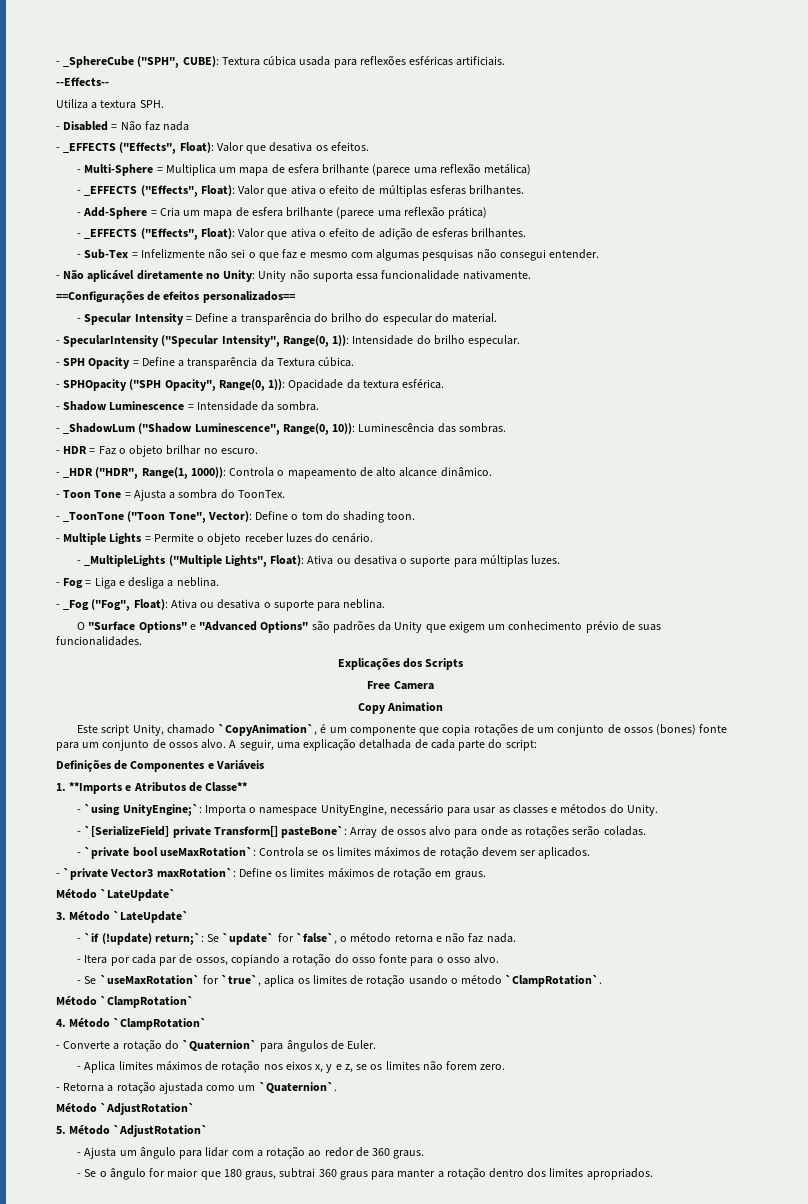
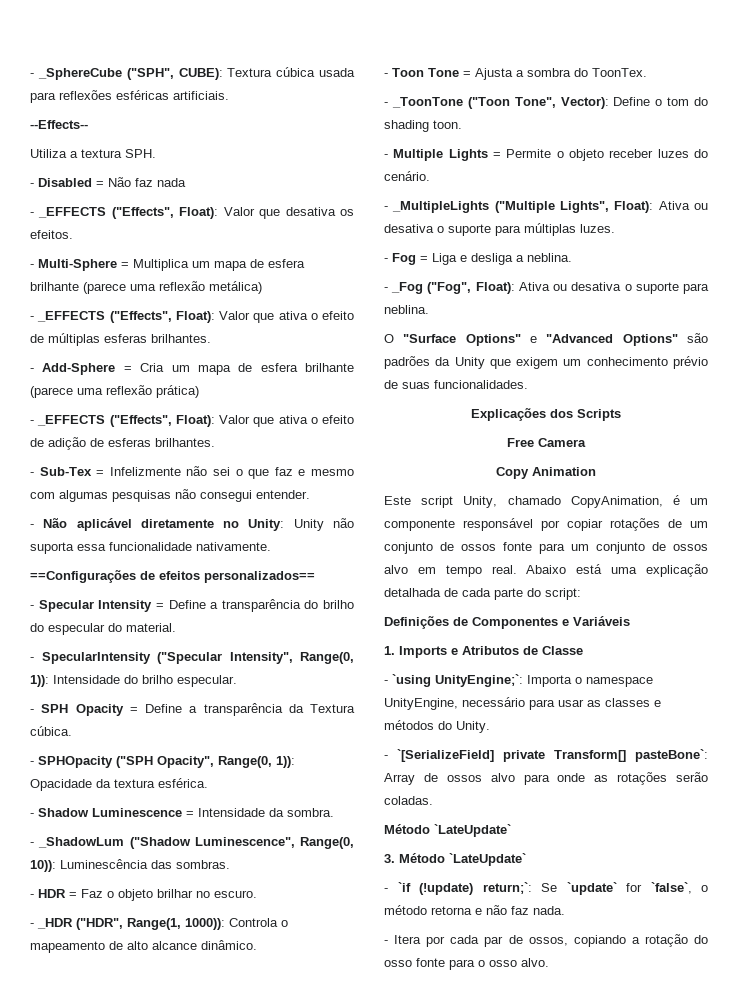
- Este script Unity, chamado `CopyAnimation`, é um componente que copia rotações de um conjunto de ossos (bones) fonte para um conjunto de ossos alvo. A seguir, uma explicação detalhada de cada parte do script:
+ Este script Unity, chamado CopyAnimation, é um componente responsável por copiar rotações de um conjunto de ossos fonte para um conjunto de ossos alvo em tempo real. Abaixo está uma explicação detalhada de cada parte do script:
- 1. **Imports e Atributos de Classe**
+ 1. Imports e Atributos de Classe
- - `private bool useMaxRotation`: Controla se os limites máximos de rotação devem ser aplicados.
- - `private Vector3 maxRotation`: Define os limites máximos de rotação em graus.
- - Se `useMaxRotation` for `true`, aplica os limites de rotação usando o método `ClampRotation`.
- Método `ClampRotation`
- 4. Método `ClampRotation`
- - Converte a rotação do `Quaternion` para ângulos de Euler.
- - Aplica limites máximos de rotação nos eixos x, y e z, se os limites não forem zero.
- - Retorna a rotação ajustada como um `Quaternion`.
- Método `AdjustRotation`
- 5. Método `AdjustRotation`
- - Ajusta um ângulo para lidar com a rotação ao redor de 360 graus.
- - Se o ângulo for maior que 180 graus, subtrai 360 graus para manter a rotação dentro dos limites apropriados.

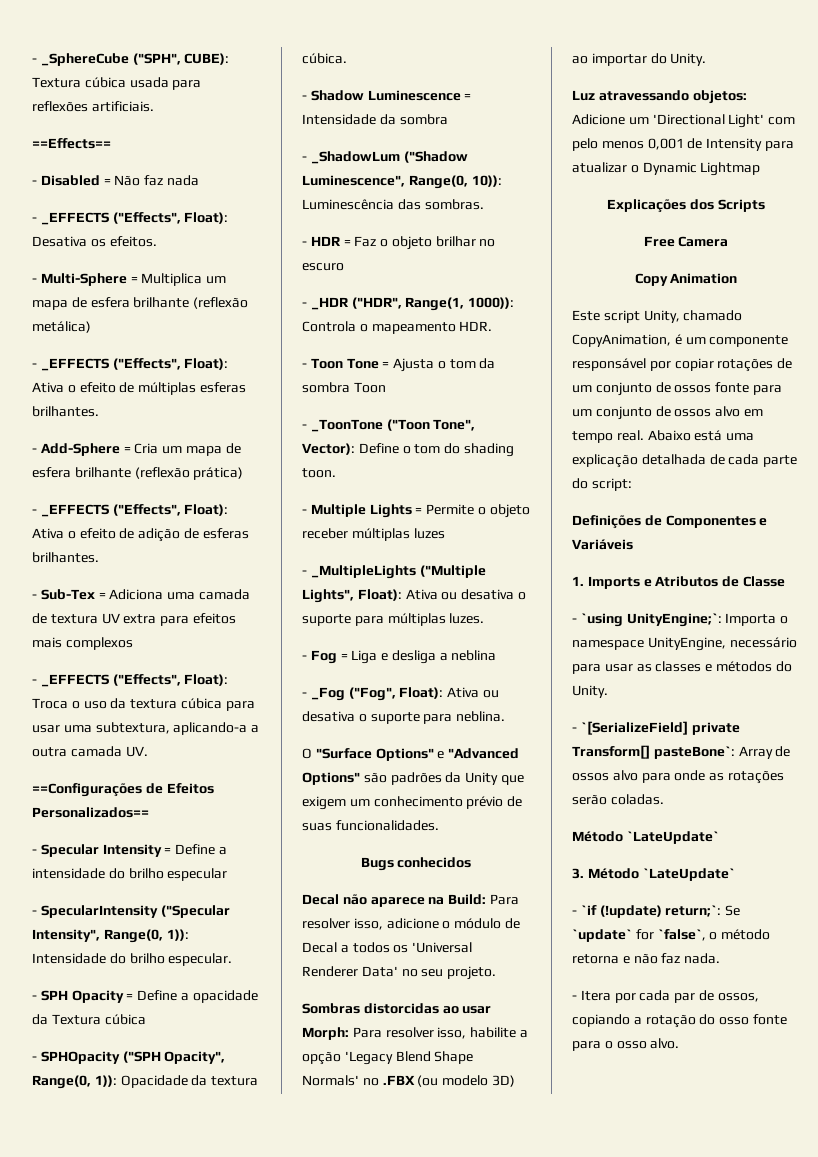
- - _SphereCube ("SPH", CUBE): Textura cúbica usada para reflexões esféricas artificiais.
+ - _SphereCube ("SPH", CUBE): Textura cúbica usada para reflexões artificiais.
- --Effects--
- Utiliza a textura SPH.
+ ==Effects==
- - _EFFECTS ("Effects", Float): Valor que desativa os efeitos.
+ - _EFFECTS ("Effects", Float): Desativa os efeitos.
- - Multi-Sphere = Multiplica um mapa de esfera brilhante (parece uma reflexão metálica)
+ - Multi-Sphere = Multiplica um mapa de esfera brilhante (reflexão metálica)
- - _EFFECTS ("Effects", Float): Valor que ativa o efeito de múltiplas esferas brilhantes.
+ - _EFFECTS ("Effects", Float): Ativa o efeito de múltiplas esferas brilhantes.
- - Add-Sphere = Cria um mapa de esfera brilhante (parece uma reflexão prática)
+ - Add-Sphere = Cria um mapa de esfera brilhante (reflexão prática)
- - _EFFECTS ("Effects", Float): Valor que ativa o efeito de adição de esferas brilhantes.
+ - _EFFECTS ("Effects", Float): Ativa o efeito de adição de esferas brilhantes.
- - Sub-Tex = Infelizmente não sei o que faz e mesmo com algumas pesquisas não consegui entender.
- - Não aplicável diretamente no Unity: Unity não suporta essa funcionalidade nativamente.
+ - Sub-Tex = Adiciona uma camada de textura UV extra para efeitos mais complexos
+ - _EFFECTS ("Effects", Float): Troca o uso da textura cúbica para usar uma subtextura, aplicando-a a outra camada UV.
- ==Configurações de efeitos personalizados==
+ ==Configurações de Efeitos Personalizados==
- - Specular Intensity = Define a transparência do brilho do especular do material.
+ - Specular Intensity = Define a intensidade do brilho especular
- - SPH Opacity = Define a transparência da Textura cúbica.
+ - SPH Opacity = Define a opacidade da Textura cúbica
- - SPHOpacity ("SPH Opacity", Range(0, 1)): Opacidade da textura esférica.
+ - SPHOpacity ("SPH Opacity", Range(0, 1)): Opacidade da textura cúbica.
- - Shadow Luminescence = Intensidade da sombra.
+ - Shadow Luminescence = Intensidade da sombra
- - HDR = Faz o objeto brilhar no escuro.
+ - HDR = Faz o objeto brilhar no escuro
- - _HDR ("HDR", Range(1, 1000)): Controla o mapeamento de alto alcance dinâmico.
+ - _HDR ("HDR", Range(1, 1000)): Controla o mapeamento HDR.
- - Toon Tone = Ajusta a sombra do ToonTex.
+ - Toon Tone = Ajusta o tom da sombra Toon
- - Multiple Lights = Permite o objeto receber luzes do cenário.
+ - Multiple Lights = Permite o objeto receber múltiplas luzes
- - Fog = Liga e desliga a neblina.
+ - Fog = Liga e desliga a neblina
+ Bugs conhecidos
+ Decal não aparece na Build: Para resolver isso, adicione o módulo de Decal a todos os 'Universal Renderer Data' no seu projeto.
+ Sombras distorcidas ao usar Morph: Para resolver isso, habilite a opção 'Legacy Blend Shape Normals' no .FBX (ou modelo 3D) ao importar do Unity.
+ Luz atravessando objetos: Adicione um 'Directional Light' com pelo menos 0,001 de Intensity para atualizar o Dynamic Lightmap

